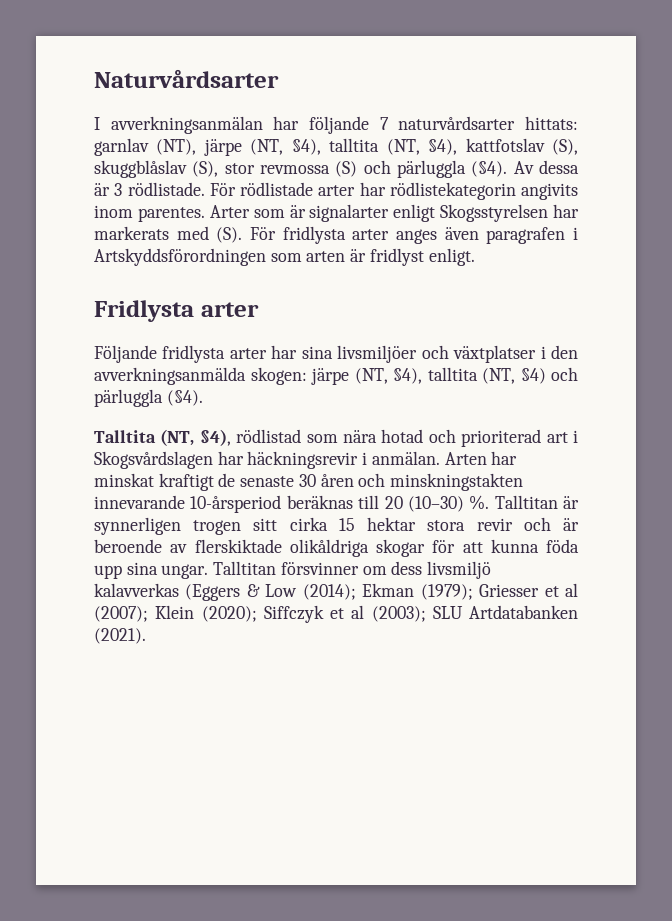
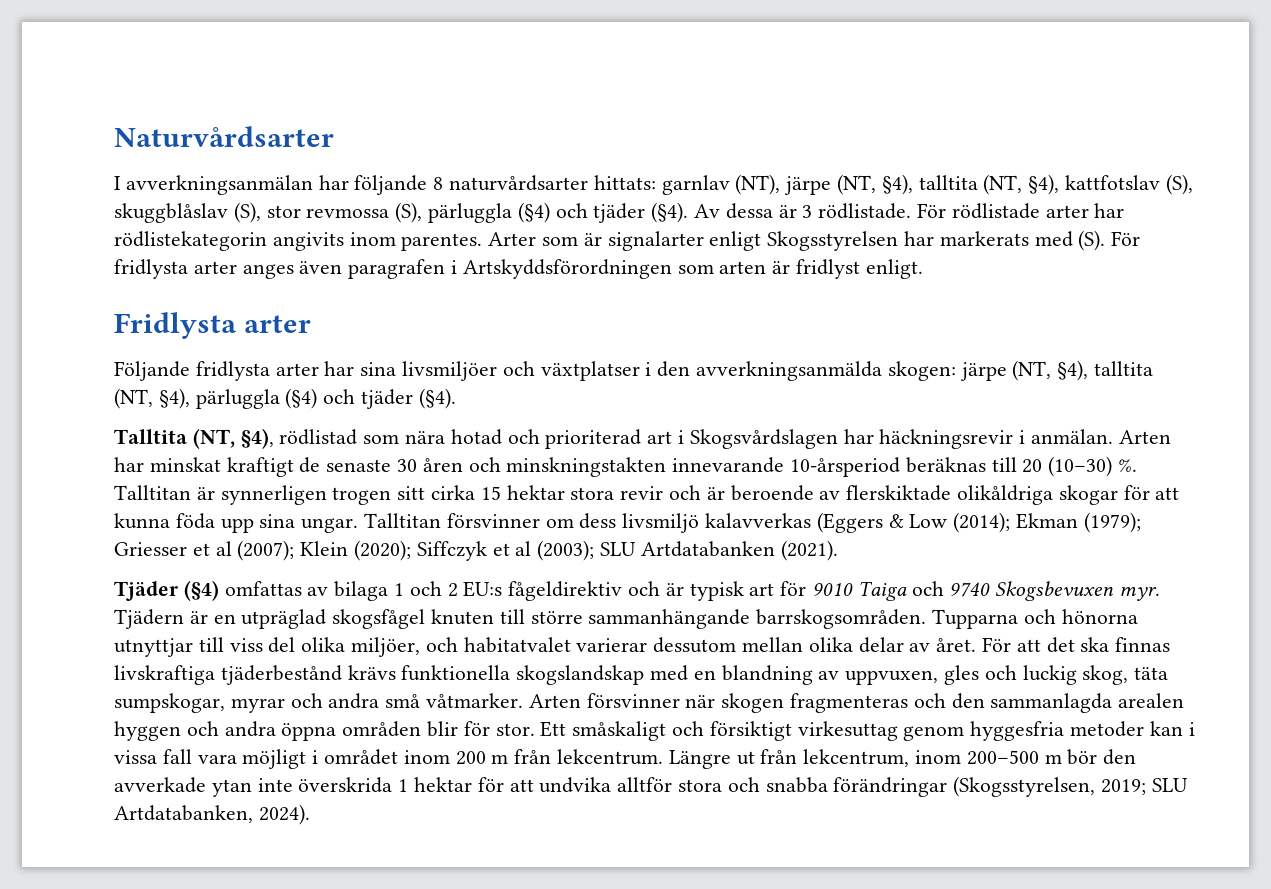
- I avverkningsanmälan har följande 7 naturvårdsarter hittats: garnlav (NT), järpe (NT, §4), talltita (NT, §4), kattfotslav (S), skuggblåslav (S), stor revmossa (S) och pärluggla (§4).
+ I avverkningsanmälan har följande 8 naturvårdsarter hittats: garnlav (NT), järpe (NT, §4), talltita (NT, §4), kattfotslav (S), skuggblåslav (S), stor revmossa (S), pärluggla (§4) och tjäder (§4).
- Följande fridlysta arter har sina livsmiljöer och växtplatser i den avverkningsanmälda skogen: järpe (NT, §4), talltita (NT, §4) och pärluggla (§4).
+ Följande fridlysta arter har sina livsmiljöer och växtplatser i den avverkningsanmälda skogen: järpe (NT, §4), talltita (NT, §4), pärluggla (§4) och tjäder (§4).
+ Tjäder (§4) omfattas av bilaga 1 och 2 EU:s fågeldirektiv och är typisk art för 9010 Taiga och 9740 Skogsbevuxen myr. Tjädern är en utpräglad skogsfågel knuten till större sammanhängande barrskogsområden. Tupparna och hönorna utnyttjar till viss del olika miljöer, och habitatvalet varierar dessutom mellan olika delar av året. För att det ska finnas livskraftiga tjäderbestånd krävs funktionella skogslandskap med en blandning av uppvuxen, gles och luckig skog, täta sumpskogar, myrar och andra små våtmarker. Arten försvinner när skogen fragmenteras och den sammanlagda arealen hyggen och andra öppna områden blir för stor. Ett småskaligt och försiktigt virkesuttag genom hyggesfria metoder kan i vissa fall vara möjligt i området inom 200 m från lekcentrum. Längre ut från lekcentrum, inom 200–500 m bör den avverkade ytan inte överskrida 1 hektar för att undvika alltför stora och snabba förändringar (Skogsstyrelsen, 2019; SLU Artdatabanken, 2024).

